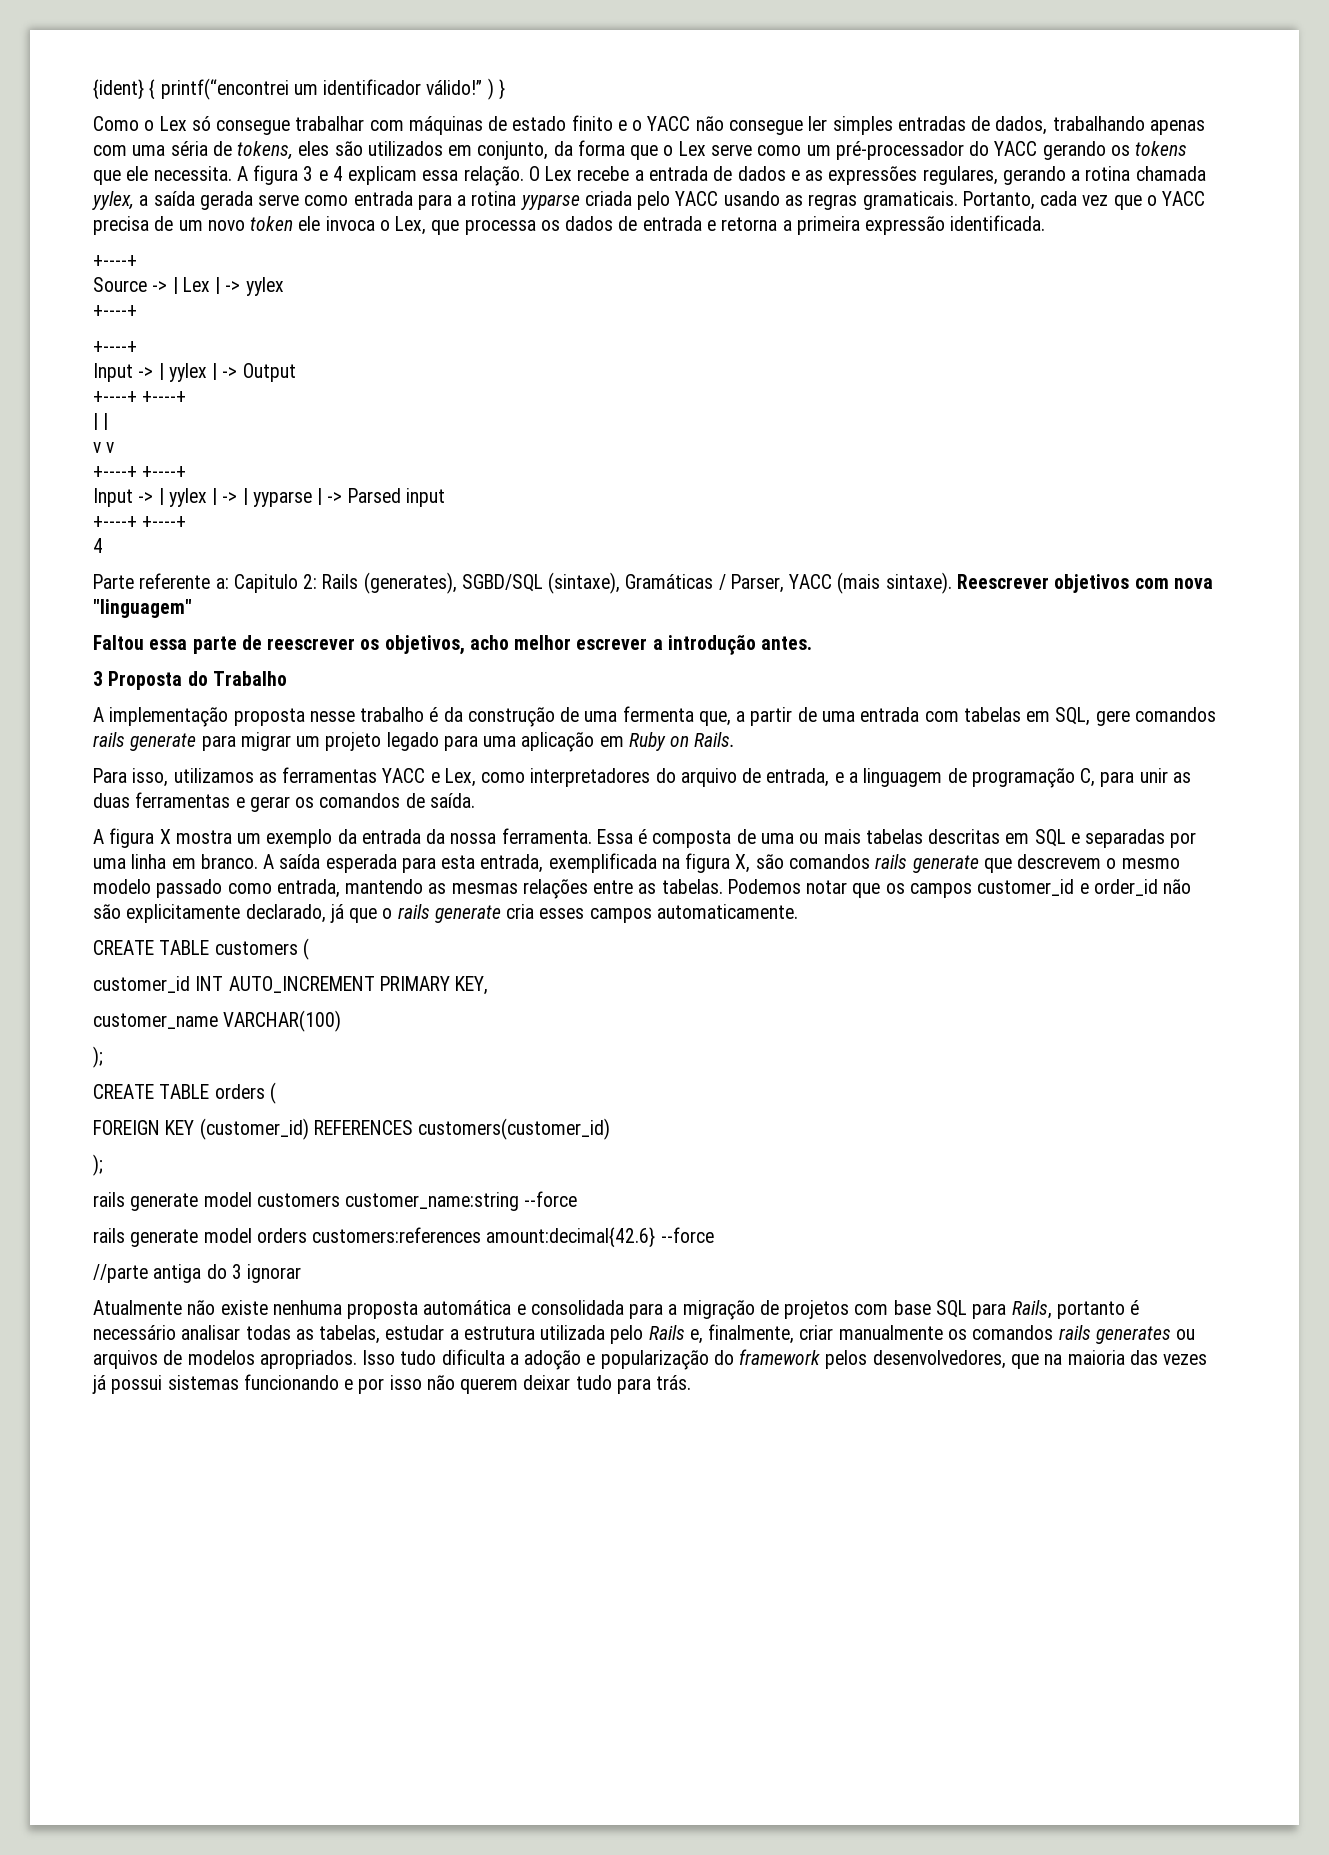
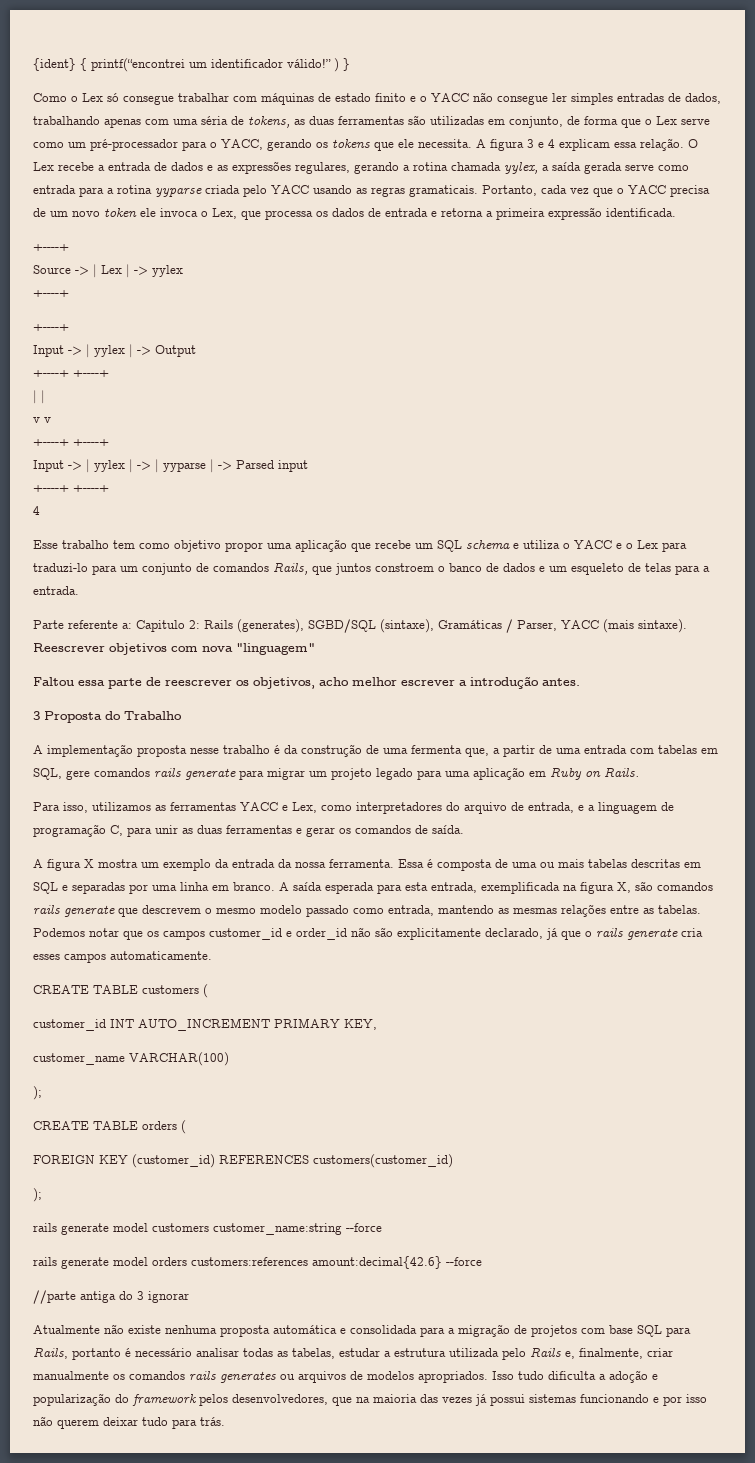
- Como o Lex só consegue trabalhar com máquinas de estado finito e o YACC não consegue ler simples entradas de dados, trabalhando apenas com uma séria de tokens, eles são utilizados em conjunto, da forma que o Lex serve como um pré-processador do YACC gerando os tokens que ele necessita.
+ Como o Lex só consegue trabalhar com máquinas de estado finito e o YACC não consegue ler simples entradas de dados, trabalhando apenas com uma séria de tokens, as duas ferramentas são utilizadas em conjunto, de forma que o Lex serve como um pré-processador para o YACC, gerando os tokens que ele necessita.
+ Esse trabalho tem como objetivo propor uma aplicação que recebe um SQL schema e utiliza o YACC e o Lex para traduzi-lo para um conjunto de comandos Rails, que juntos constroem o banco de dados e um esqueleto de telas para a entrada.

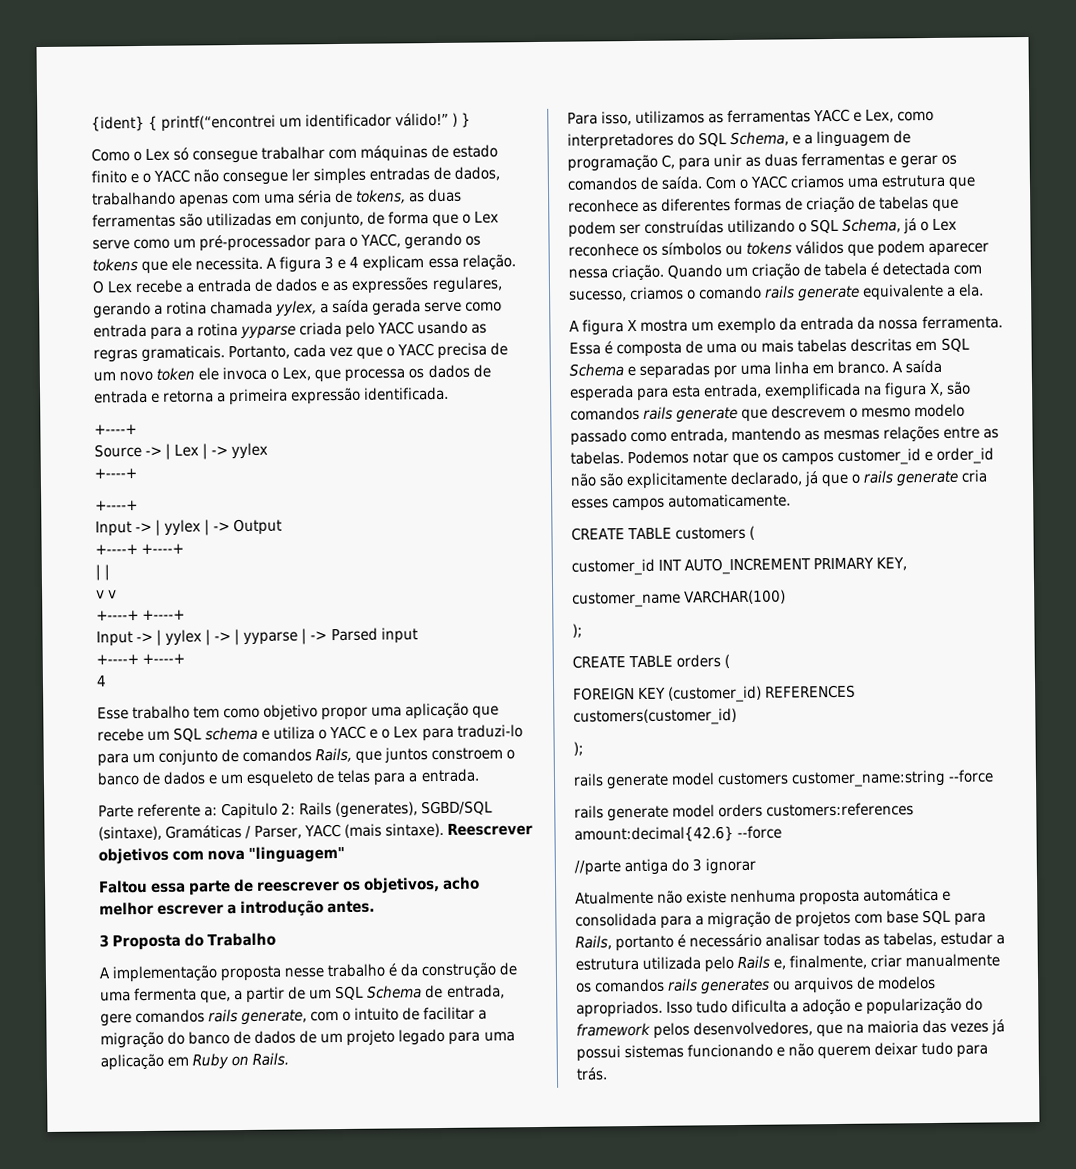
- A implementação proposta nesse trabalho é da construção de uma fermenta que, a partir de uma entrada com tabelas em SQL, gere comandos rails generate para migrar um projeto legado para uma aplicação em Ruby on Rails.
+ A implementação proposta nesse trabalho é da construção de uma fermenta que, a partir de um SQL Schema de entrada, gere comandos rails generate, com o intuito de facilitar a migração do banco de dados de um projeto legado para uma aplicação em Ruby on Rails.
- Para isso, utilizamos as ferramentas YACC e Lex, como interpretadores do arquivo de entrada, e a linguagem de programação C, para unir as duas ferramentas e gerar os comandos de saída.
+ Para isso, utilizamos as ferramentas YACC e Lex, como interpretadores do SQL Schema, e a linguagem de programação C, para unir as duas ferramentas e gerar os comandos de saída. Com o YACC criamos uma estrutura que reconhece as diferentes formas de criação de tabelas que podem ser construídas utilizando o SQL Schema, já o Lex reconhece os símbolos ou tokens válidos que podem aparecer nessa criação. Quando um criação de tabela é detectada com sucesso, criamos o comando rails generate equivalente a ela.
- Essa é composta de uma ou mais tabelas descritas em SQL e separadas por uma linha em branco.
+ Essa é composta de uma ou mais tabelas descritas em SQL Schema e separadas por uma linha em branco.
- Isso tudo dificulta a adoção e popularização do framework pelos desenvolvedores, que na maioria das vezes já possui sistemas funcionando e por isso não querem deixar tudo para trás.
+ Isso tudo dificulta a adoção e popularização do framework pelos desenvolvedores, que na maioria das vezes já possui sistemas funcionando e não querem deixar tudo para trás.

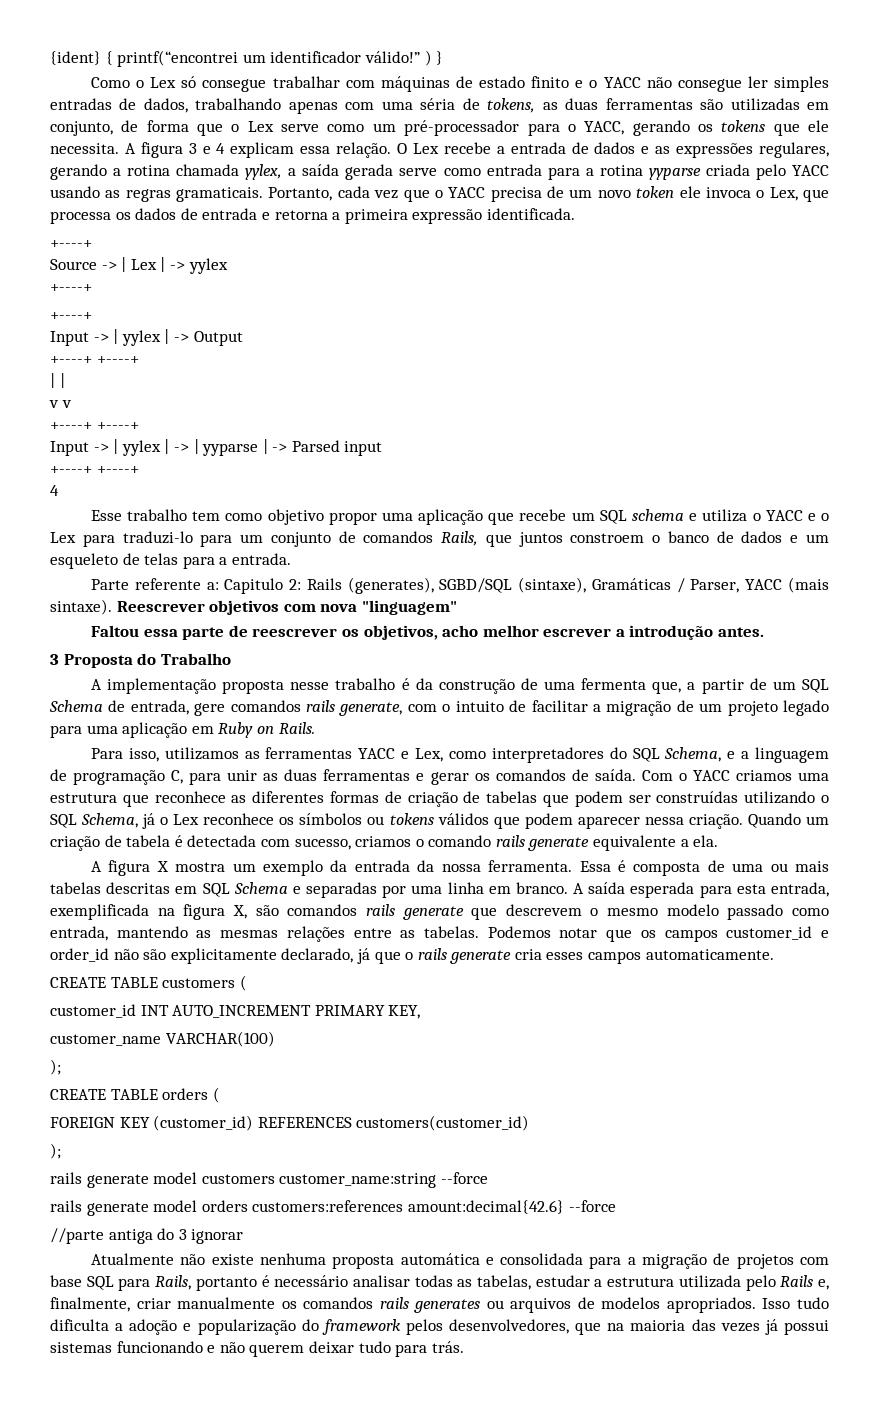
- A implementação proposta nesse trabalho é da construção de uma fermenta que, a partir de um SQL Schema de entrada, gere comandos rails generate, com o intuito de facilitar a migração do banco de dados de um projeto legado para uma aplicação em Ruby on Rails.
+ A implementação proposta nesse trabalho é da construção de uma fermenta que, a partir de um SQL Schema de entrada, gere comandos rails generate, com o intuito de facilitar a migração de um projeto legado para uma aplicação em Ruby on Rails.

